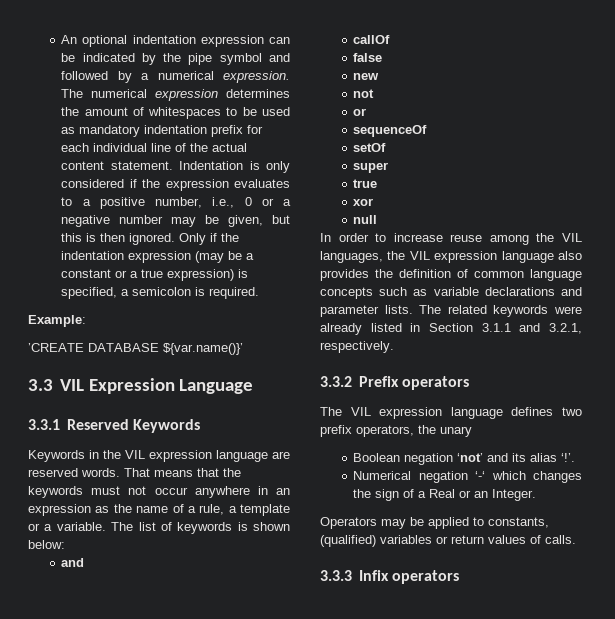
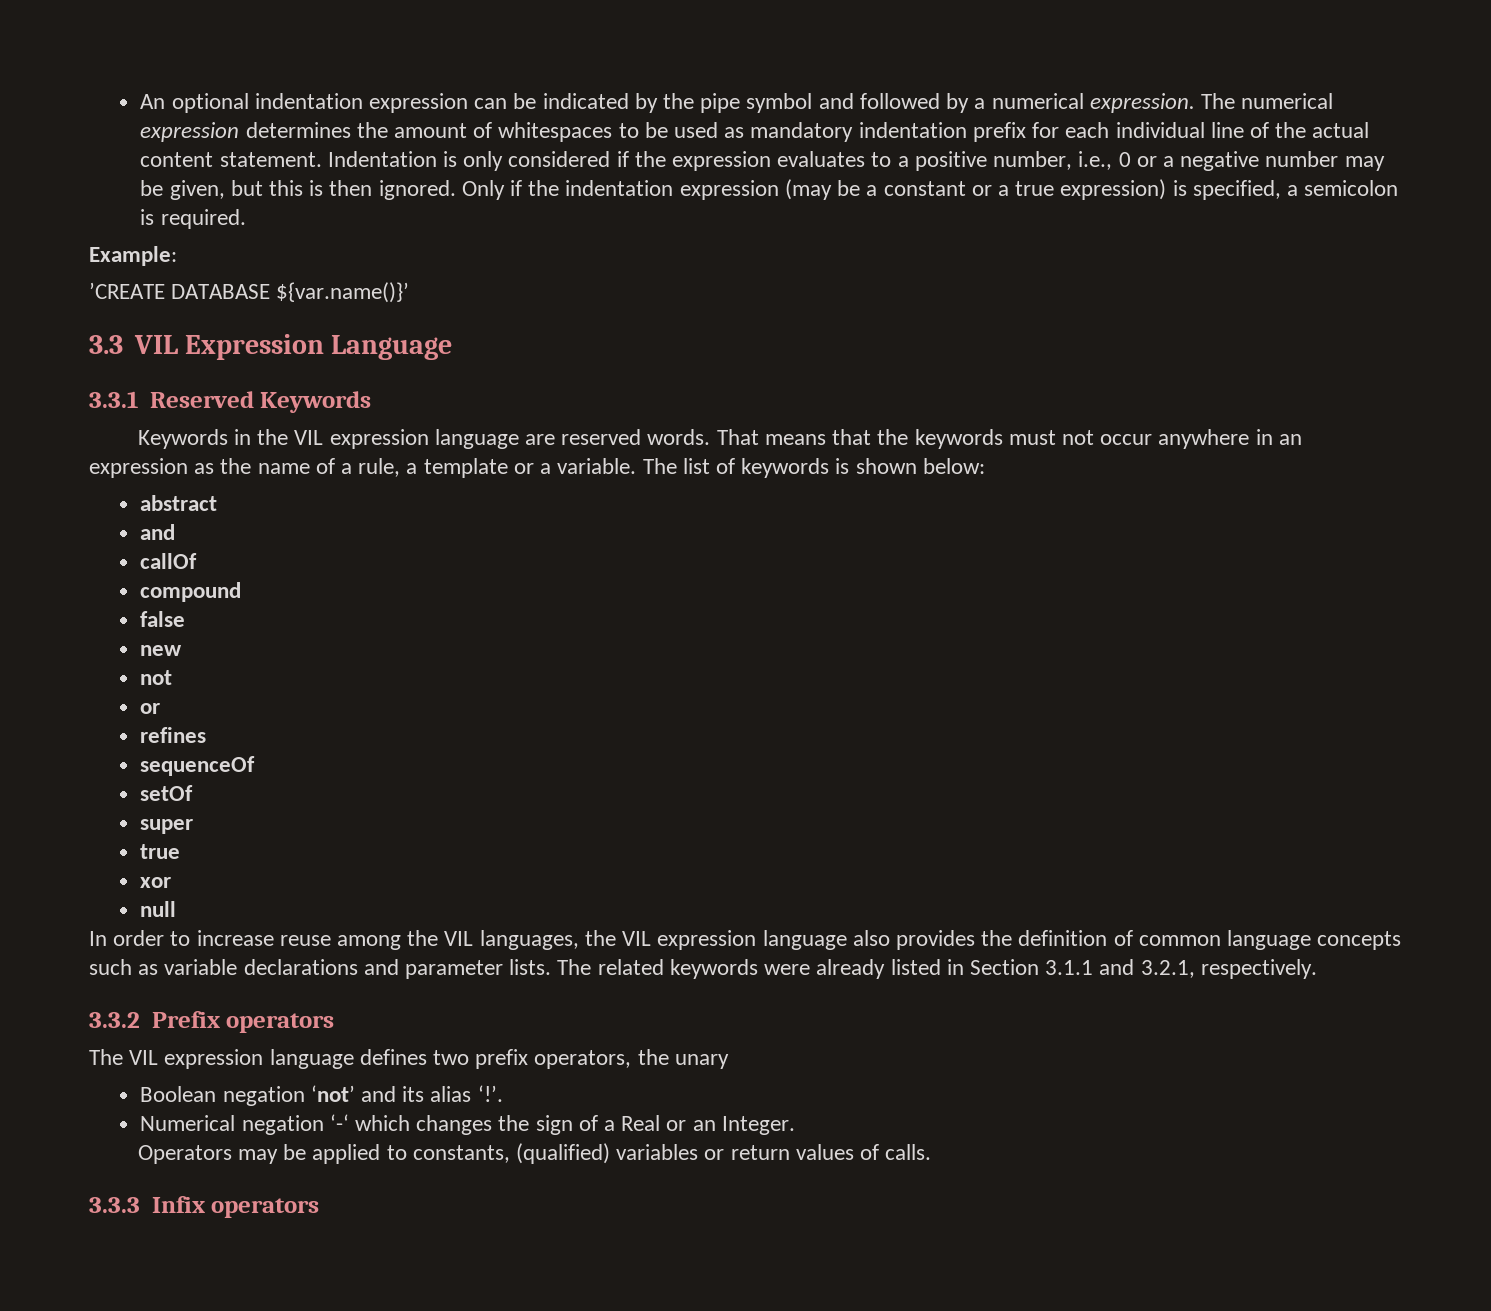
+ abstract
+ compound
+ refines

